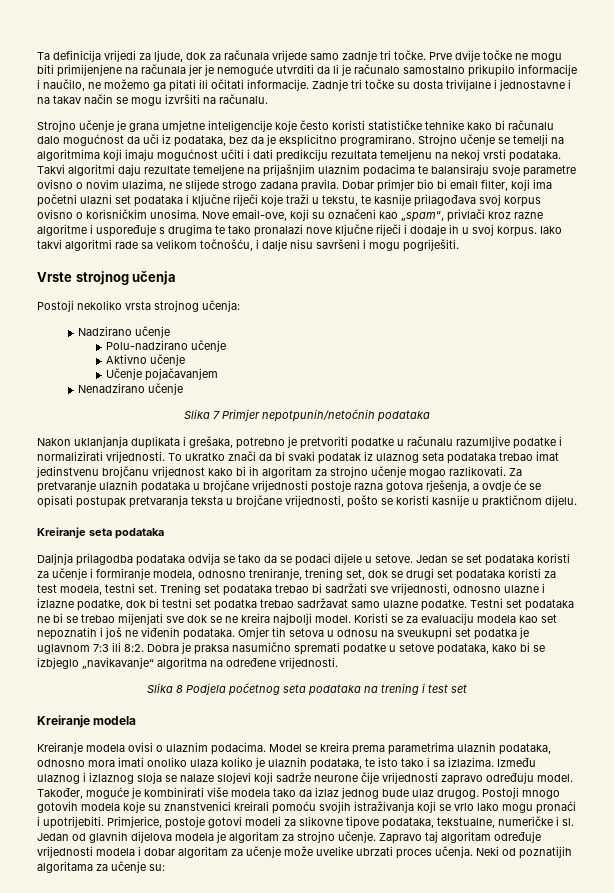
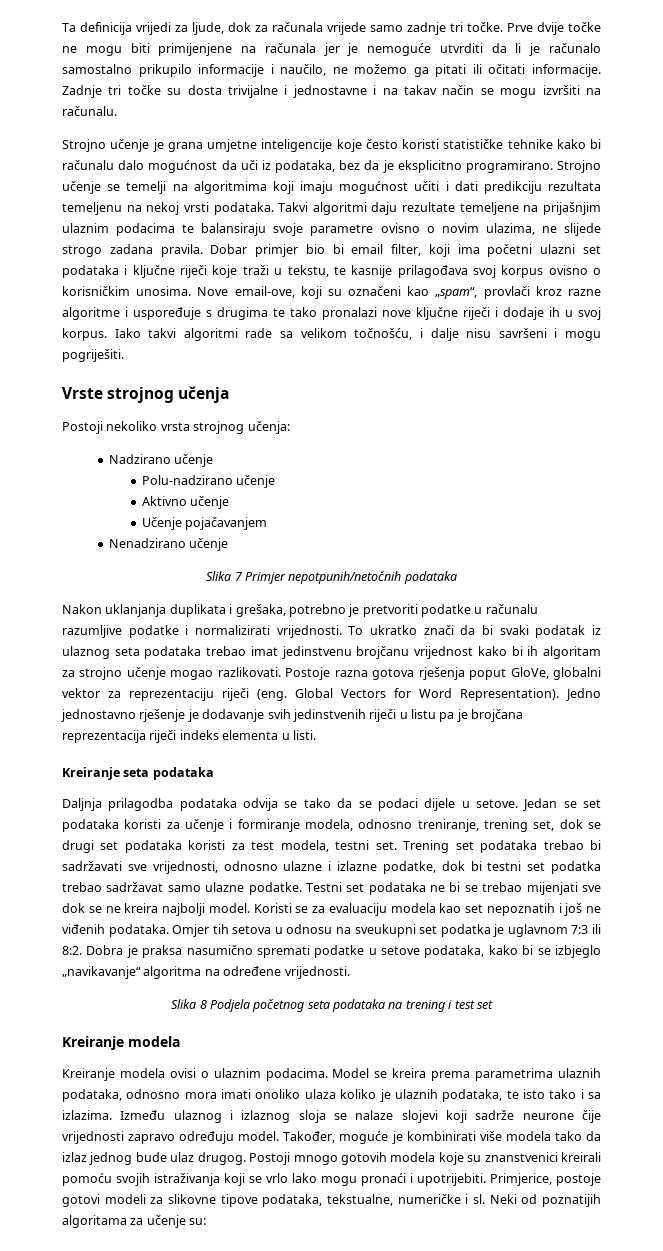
- Nove email-ove, koji su označeni kao „spam“, privlači kroz razne algoritme i uspoređuje s drugima te tako pronalazi nove ključne riječi i dodaje ih u svoj korpus.
+ Nove email-ove, koji su označeni kao „spam“, provlači kroz razne algoritme i uspoređuje s drugima te tako pronalazi nove ključne riječi i dodaje ih u svoj korpus.
- Za pretvaranje ulaznih podataka u brojčane vrijednosti postoje razna gotova rješenja, a ovdje će se opisati postupak pretvaranja teksta u brojčane vrijednosti, pošto se koristi kasnije u praktičnom dijelu.
+ Postoje razna gotova rješenja poput GloVe, globalni vektor za reprezentaciju riječi (eng. Global Vectors for Word Representation). Jedno jednostavno rješenje je dodavanje svih jedinstvenih riječi u listu pa je brojčana reprezentacija riječi indeks elementa u listi.
- Trening set podataka trebao bi sadržati sve vrijednosti, odnosno ulazne i izlazne podatke, dok bi testni set podatka trebao sadržavat samo ulazne podatke.
+ Trening set podataka trebao bi sadržavati sve vrijednosti, odnosno ulazne i izlazne podatke, dok bi testni set podatka trebao sadržavat samo ulazne podatke.
- Jedan od glavnih dijelova modela je algoritam za strojno učenje. Zapravo taj algoritam određuje vrijednosti modela i dobar algoritam za učenje može uvelike ubrzati proces učenja.

